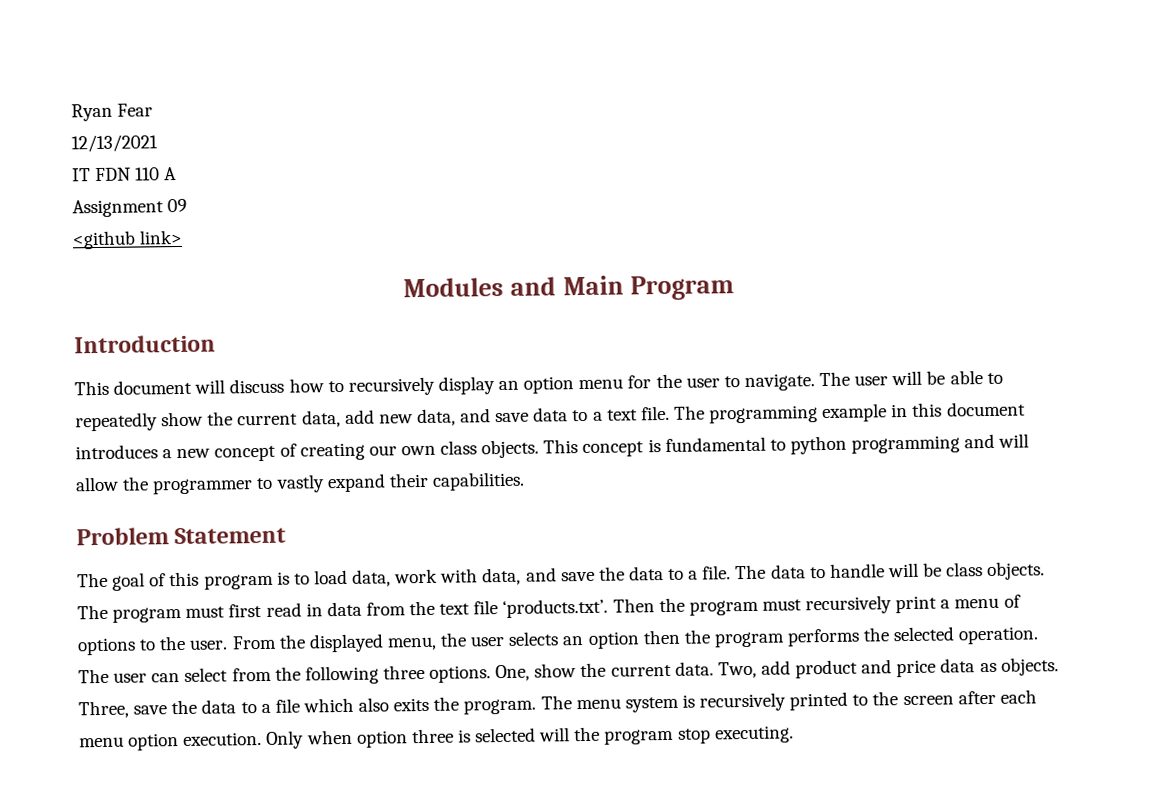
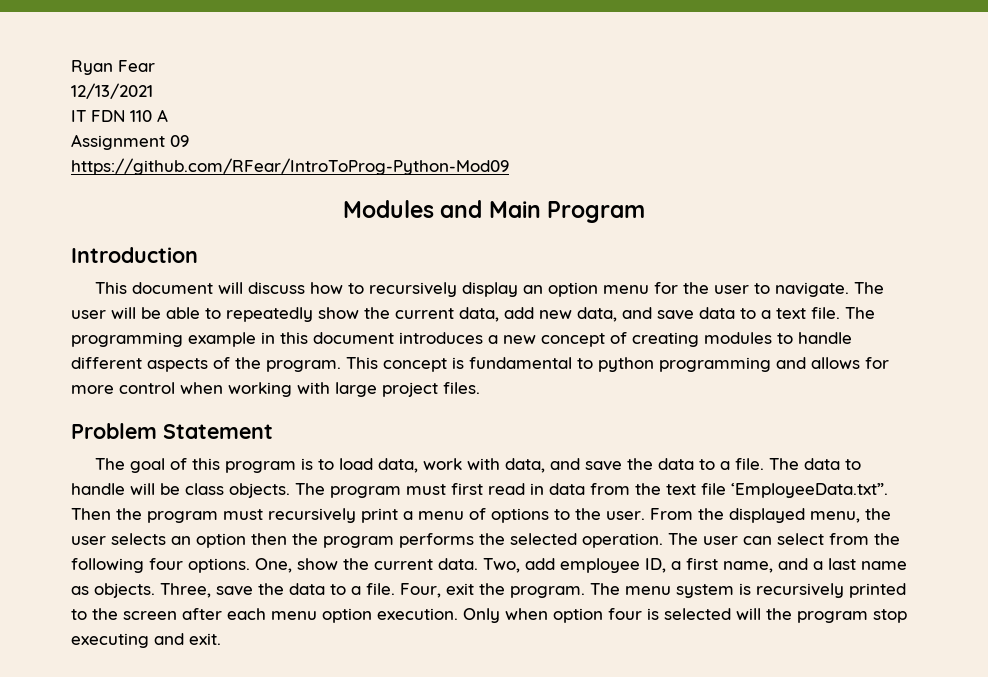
- <github link>
+ https://github.com/RFear/IntroToProg-Python-Mod09
- The programming example in this document introduces a new concept of creating our own class objects.
+ The programming example in this document introduces a new concept of creating modules to handle different aspects of the program.
- This concept is fundamental to python programming and will allow the programmer to vastly expand their capabilities.
+ This concept is fundamental to python programming and allows for more control when working with large project files.
- The program must first read in data from the text file ‘products.txt’. Then the program must recursively print a menu of options to the user.
+ The program must first read in data from the text file ‘EmployeeData.txt”. Then the program must recursively print a menu of options to the user.
- The user can select from the following three options.
+ The user can select from the following four options.
- Two, add product and price data as objects.
+ Two, add employee ID, a first name, and a last name as objects.
- Three, save the data to a file which also exits the program.
+ Three, save the data to a file. Four, exit the program.
- Only when option three is selected will the program stop executing.
+ Only when option four is selected will the program stop executing and exit.

